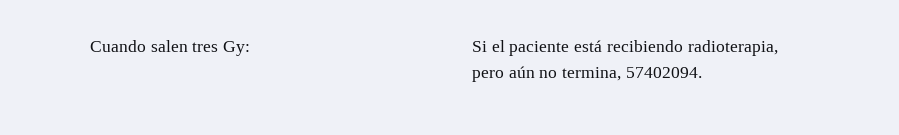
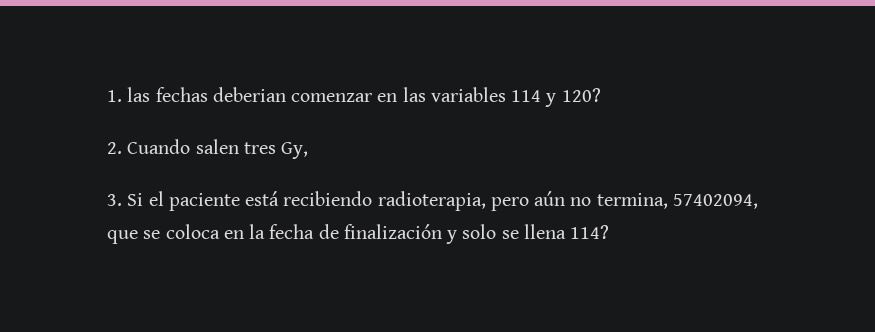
- Cuando salen tres Gy:
- Si el paciente está recibiendo radioterapia, pero aún no termina, 57402094.
+ 1. las fechas deberian comenzar en las variables 114 y 120?
+ 2. Cuando salen tres Gy,
+ 3. Si el paciente está recibiendo radioterapia, pero aún no termina, 57402094, que se coloca en la fecha de finalización y solo se llena 114?

